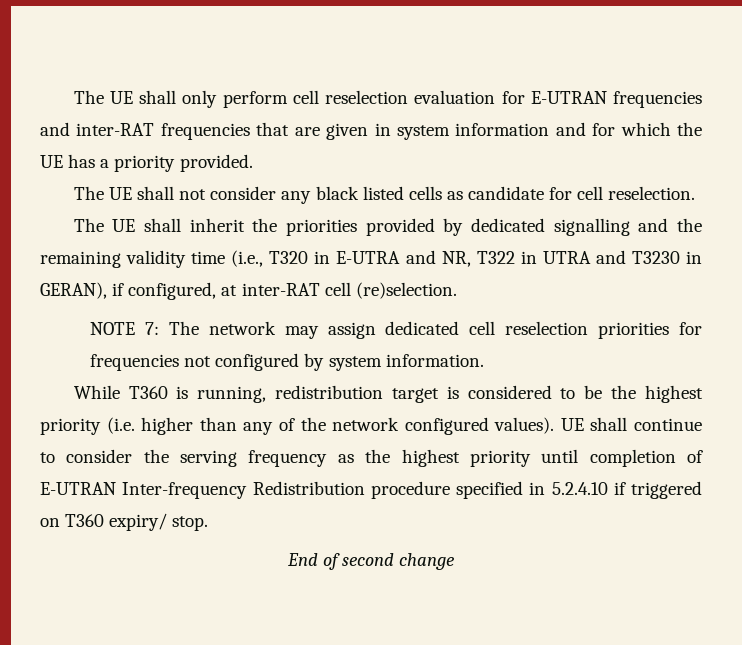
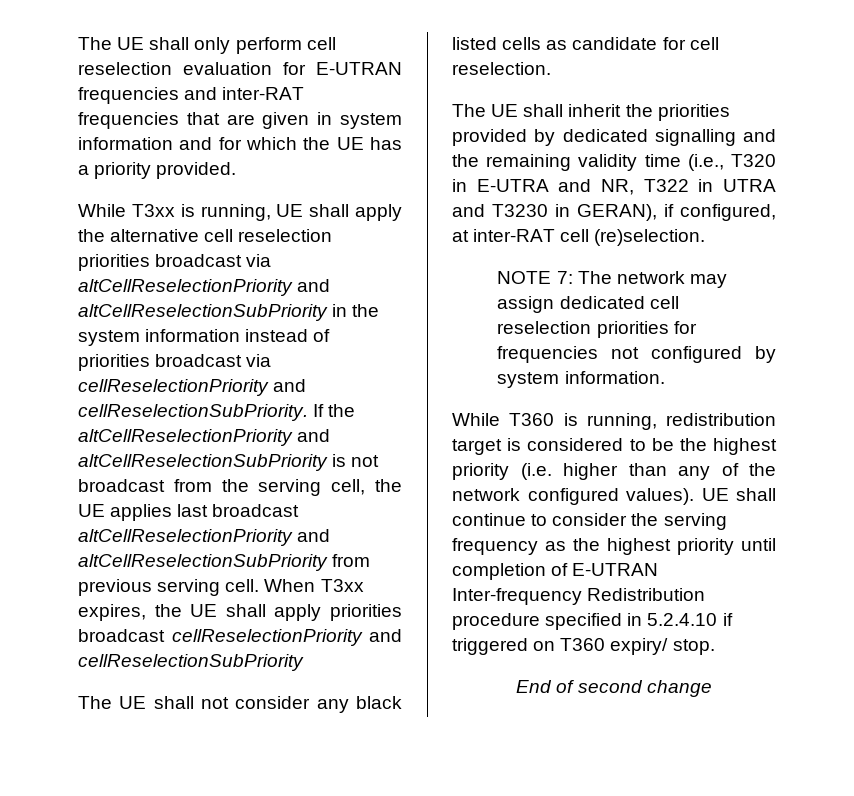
+ While T3xx is running, UE shall apply the alternative cell reselection priorities broadcast via altCellReselectionPriority and altCellReselectionSubPriority in the system information instead of priorities broadcast via cellReselectionPriority and cellReselectionSubPriority. If the altCellReselectionPriority and altCellReselectionSubPriority is not broadcast from the serving cell, the UE applies last broadcast altCellReselectionPriority and altCellReselectionSubPriority from previous serving cell. When T3xx expires, the UE shall apply priorities broadcast cellReselectionPriority and cellReselectionSubPriority

